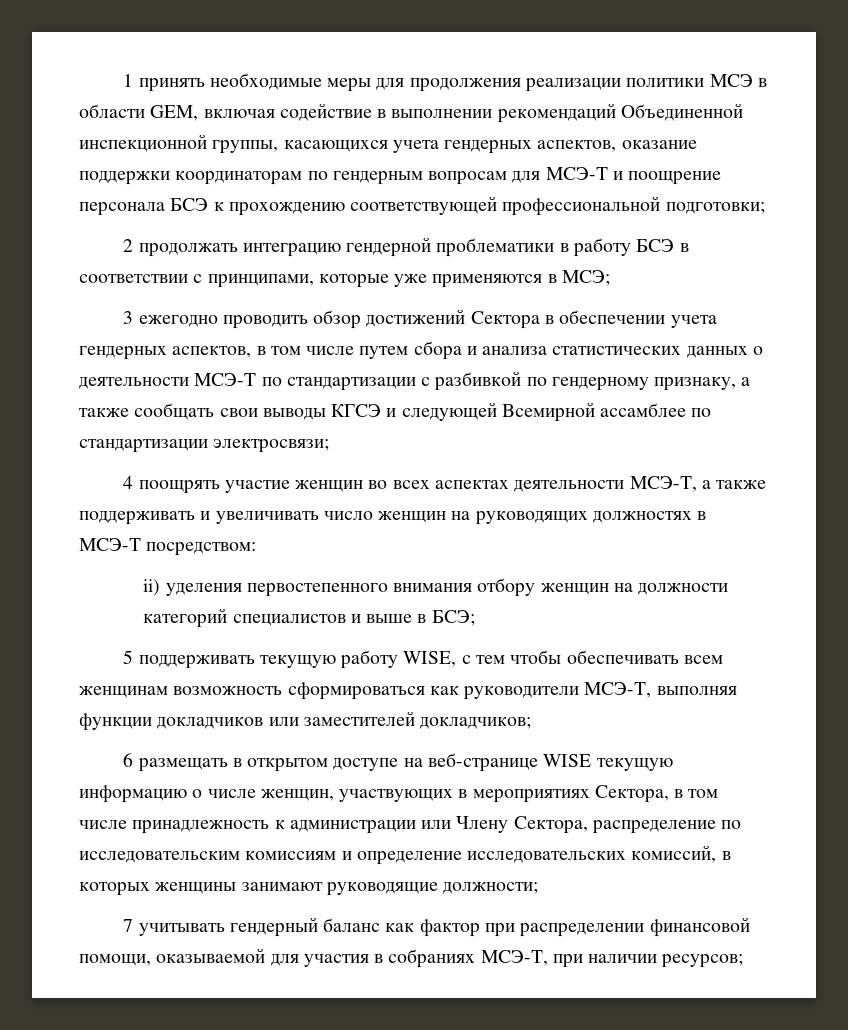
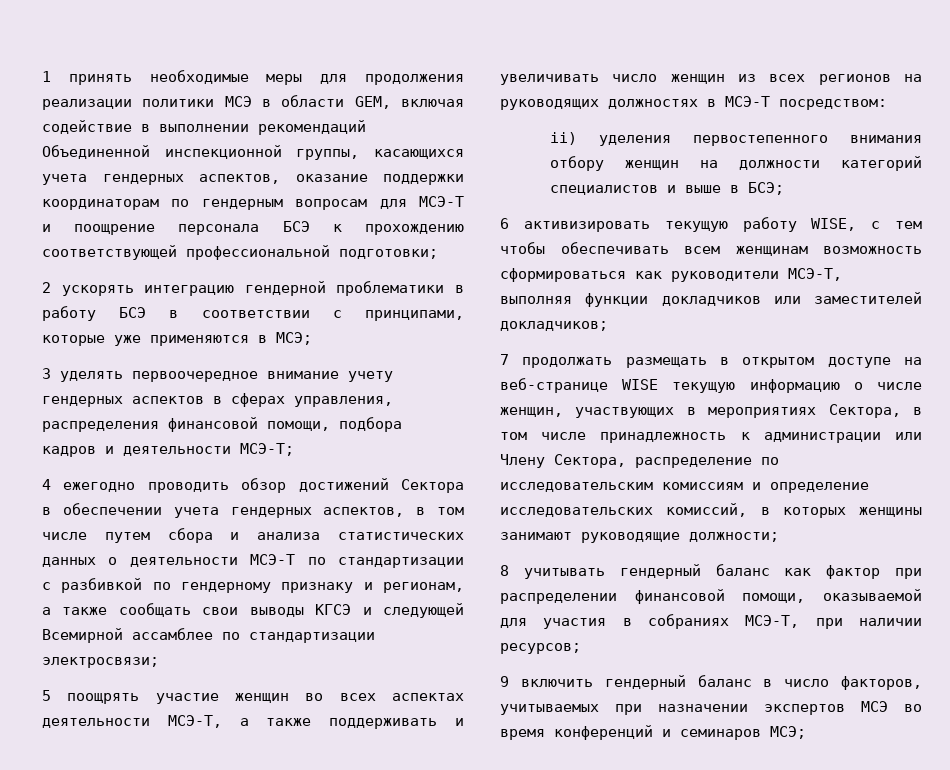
- 2 продолжать интеграцию гендерной проблематики в работу БСЭ в соответствии с принципами, которые уже применяются в МСЭ;
+ 2 ускорять интеграцию гендерной проблематики в работу БСЭ в соответствии с принципами, которые уже применяются в МСЭ;
- 3 ежегодно проводить обзор достижений Сектора в обеспечении учета гендерных аспектов, в том числе путем сбора и анализа статистических данных о деятельности МСЭ-T по стандартизации с разбивкой по гендерному признаку, а также сообщать свои выводы КГСЭ и следующей Всемирной ассамблее по стандартизации электросвязи;
+ 3 уделять первоочередное внимание учету гендерных аспектов в сферах управления, распределения финансовой помощи, подбора кадров и деятельности МСЭ-T;
+ 4 ежегодно проводить обзор достижений Сектора в обеспечении учета гендерных аспектов, в том числе путем сбора и анализа статистических данных о деятельности МСЭ-T по стандартизации с разбивкой по гендерному признаку и регионам, а также сообщать свои выводы КГСЭ и следующей Всемирной ассамблее по стандартизации электросвязи;
- 4 поощрять участие женщин во всех аспектах деятельности МСЭ-Т, а также поддерживать и увеличивать число женщин на руководящих должностях в МСЭ-Т посредством:
+ 5 поощрять участие женщин во всех аспектах деятельности МСЭ-Т, а также поддерживать и увеличивать число женщин из всех регионов на руководящих должностях в МСЭ-Т посредством:
- 5 поддерживать текущую работу WISE, с тем чтобы обеспечивать всем женщинам возможность сформироваться как руководители МСЭ-Т, выполняя функции докладчиков или заместителей докладчиков;
+ 6 активизировать текущую работу WISE, с тем чтобы обеспечивать всем женщинам возможность сформироваться как руководители МСЭ-Т, выполняя функции докладчиков или заместителей докладчиков;
- 6 размещать в открытом доступе на веб-странице WISE текущую информацию о числе женщин, участвующих в мероприятиях Сектора, в том числе принадлежность к администрации или Члену Сектора, распределение по исследовательским комиссиям и определение исследовательских комиссий, в которых женщины занимают руководящие должности;
+ 7 продолжать размещать в открытом доступе на веб-странице WISE текущую информацию о числе женщин, участвующих в мероприятиях Сектора, в том числе принадлежность к администрации или Члену Сектора, распределение по исследовательским комиссиям и определение исследовательских комиссий, в которых женщины занимают руководящие должности;
- 7 учитывать гендерный баланс как фактор при распределении финансовой помощи, оказываемой для участия в собраниях МСЭ-Т, при наличии ресурсов;
+ 8 учитывать гендерный баланс как фактор при распределении финансовой помощи, оказываемой для участия в собраниях МСЭ-Т, при наличии ресурсов;
+ 9 включить гендерный баланс в число факторов, учитываемых при назначении экспертов МСЭ во время конференций и семинаров МСЭ;

